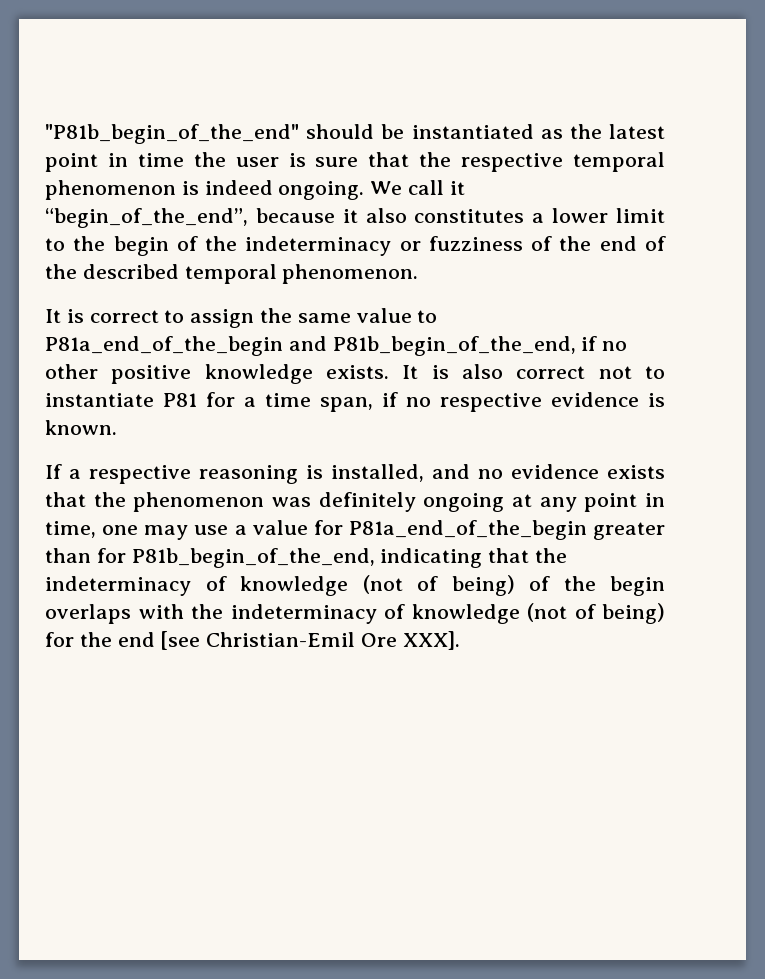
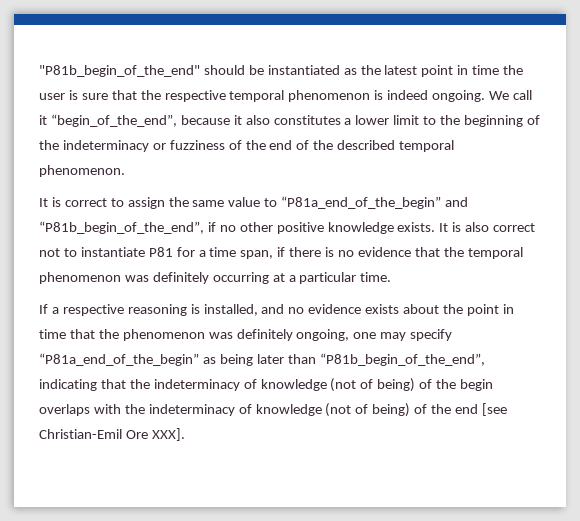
- We call it “begin_of_the_end”, because it also constitutes a lower limit to the begin of the indeterminacy or fuzziness of the end of the described temporal phenomenon.
+ We call it “begin_of_the_end”, because it also constitutes a lower limit to the beginning of the indeterminacy or fuzziness of the end of the described temporal phenomenon.
- It is correct to assign the same value to P81a_end_of_the_begin and P81b_begin_of_the_end, if no other positive knowledge exists.
+ It is correct to assign the same value to “P81a_end_of_the_begin” and “P81b_begin_of_the_end”, if no other positive knowledge exists.
- It is also correct not to instantiate P81 for a time span, if no respective evidence is known.
+ It is also correct not to instantiate P81 for a time span, if there is no evidence that the temporal phenomenon was definitely occurring at a particular time.
- If a respective reasoning is installed, and no evidence exists that the phenomenon was definitely ongoing at any point in time, one may use a value for P81a_end_of_the_begin greater than for P81b_begin_of_the_end, indicating that the indeterminacy of knowledge (not of being) of the begin overlaps with the indeterminacy of knowledge (not of being) for the end [see Christian-Emil Ore XXX].
+ If a respective reasoning is installed, and no evidence exists about the point in time that the phenomenon was definitely ongoing, one may specify “P81a_end_of_the_begin” as being later than “P81b_begin_of_the_end”, indicating that the indeterminacy of knowledge (not of being) of the begin overlaps with the indeterminacy of knowledge (not of being) of the end [see Christian-Emil Ore XXX].

